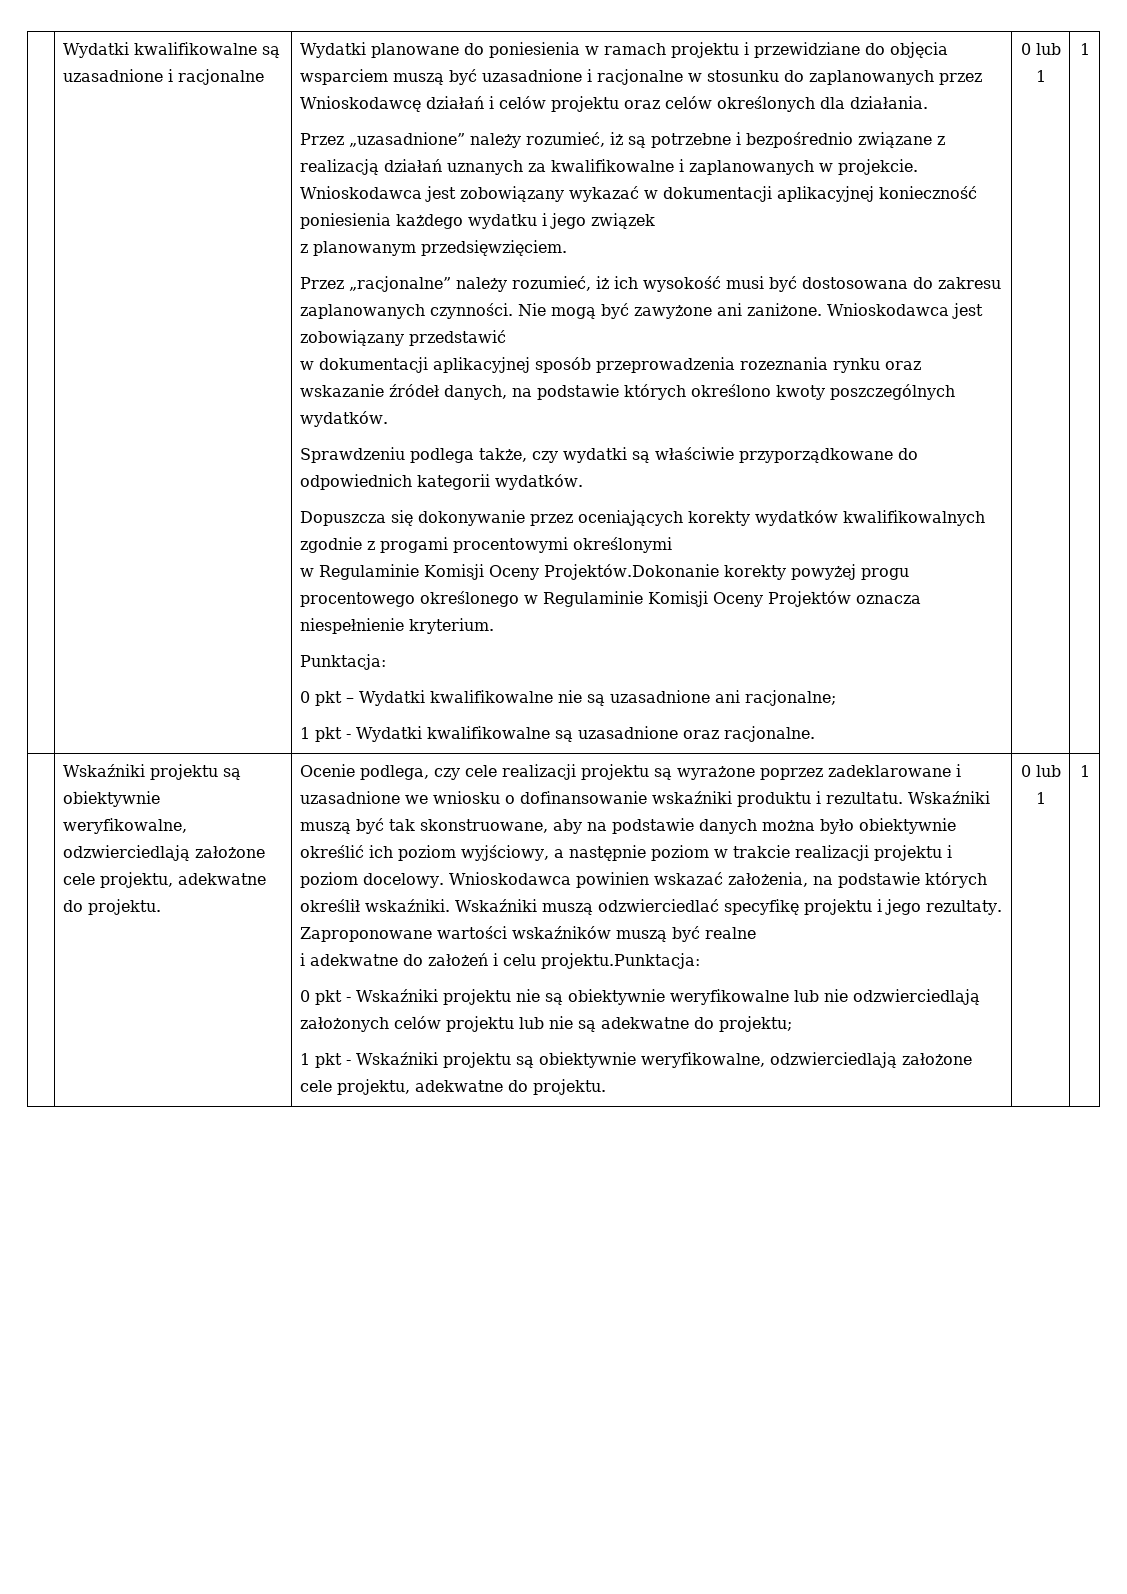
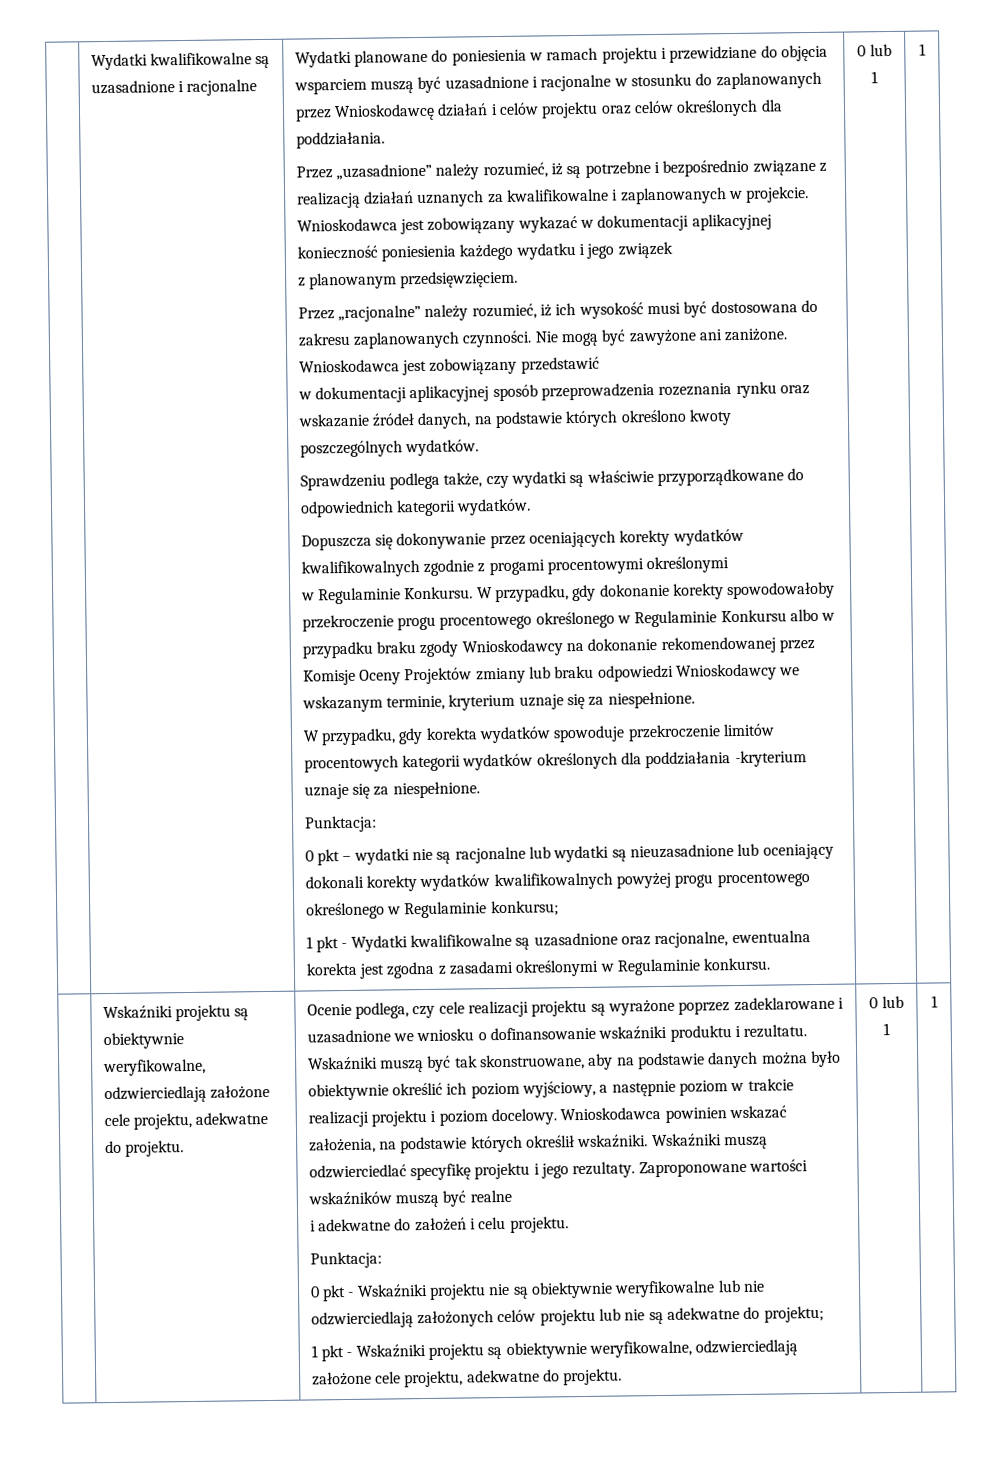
- Wydatki planowane do poniesienia w ramach projektu i przewidziane do objęcia wsparciem muszą być uzasadnione i racjonalne w stosunku do zaplanowanych przez Wnioskodawcę działań i celów projektu oraz celów określonych dla działania.
+ Wydatki planowane do poniesienia w ramach projektu i przewidziane do objęcia wsparciem muszą być uzasadnione i racjonalne w stosunku do zaplanowanych przez Wnioskodawcę działań i celów projektu oraz celów określonych dla poddziałania.
- w Regulaminie Komisji Oceny Projektów.Dokonanie korekty powyżej progu procentowego określonego w Regulaminie Komisji Oceny Projektów oznacza niespełnienie kryterium.
+ w Regulaminie Konkursu. W przypadku, gdy dokonanie korekty spowodowałoby przekroczenie progu procentowego określonego w Regulaminie Konkursu albo w przypadku braku zgody Wnioskodawcy na dokonanie rekomendowanej przez Komisje Oceny Projektów zmiany lub braku odpowiedzi Wnioskodawcy we wskazanym terminie, kryterium uznaje się za niespełnione.
+ W przypadku, gdy korekta wydatków spowoduje przekroczenie limitów procentowych kategorii wydatków określonych dla poddziałania -kryterium uznaje się za niespełnione.
  Punktacja:
- 0 pkt – Wydatki kwalifikowalne nie są uzasadnione ani racjonalne;
+ 0 pkt – wydatki nie są racjonalne lub wydatki są nieuzasadnione lub oceniający dokonali korekty wydatków kwalifikowalnych powyżej progu procentowego określonego w Regulaminie konkursu;
- 1 pkt - Wydatki kwalifikowalne są uzasadnione oraz racjonalne.
+ 1 pkt - Wydatki kwalifikowalne są uzasadnione oraz racjonalne, ewentualna korekta jest zgodna z zasadami określonymi w Regulaminie konkursu.
- i adekwatne do założeń i celu projektu.Punktacja:
+ i adekwatne do założeń i celu projektu.
+ Punktacja:

